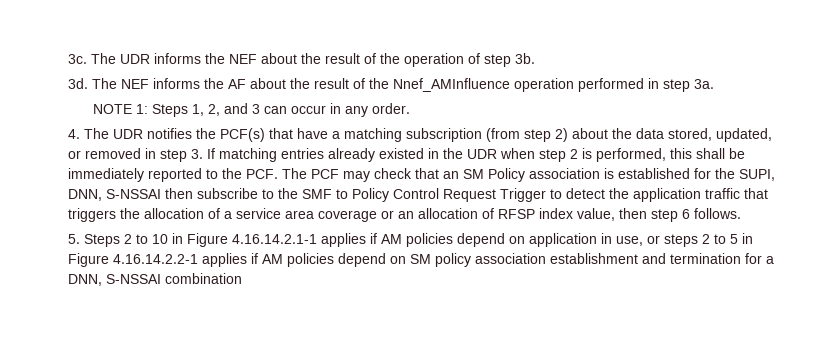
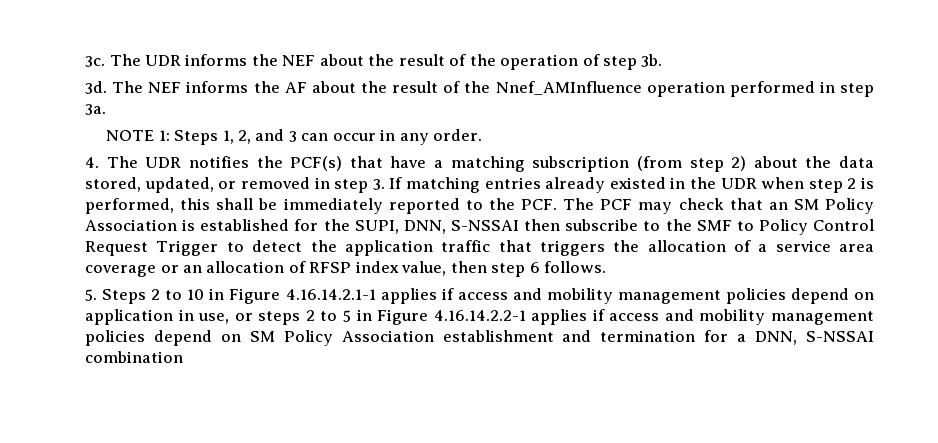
- 4. The UDR notifies the PCF(s) that have a matching subscription (from step 2) about the data stored, updated, or removed in step 3. If matching entries already existed in the UDR when step 2 is performed, this shall be immediately reported to the PCF. The PCF may check that an SM Policy association is established for the SUPI, DNN, S-NSSAI then subscribe to the SMF to Policy Control Request Trigger to detect the application traffic that triggers the allocation of a service area coverage or an allocation of RFSP index value, then step 6 follows.
+ 4. The UDR notifies the PCF(s) that have a matching subscription (from step 2) about the data stored, updated, or removed in step 3. If matching entries already existed in the UDR when step 2 is performed, this shall be immediately reported to the PCF. The PCF may check that an SM Policy Association is established for the SUPI, DNN, S-NSSAI then subscribe to the SMF to Policy Control Request Trigger to detect the application traffic that triggers the allocation of a service area coverage or an allocation of RFSP index value, then step 6 follows.
- 5. Steps 2 to 10 in Figure 4.16.14.2.1-1 applies if AM policies depend on application in use, or steps 2 to 5 in Figure 4.16.14.2.2-1 applies if AM policies depend on SM policy association establishment and termination for a DNN, S-NSSAI combination
+ 5. Steps 2 to 10 in Figure 4.16.14.2.1-1 applies if access and mobility management policies depend on application in use, or steps 2 to 5 in Figure 4.16.14.2.2-1 applies if access and mobility management policies depend on SM Policy Association establishment and termination for a DNN, S-NSSAI combination

